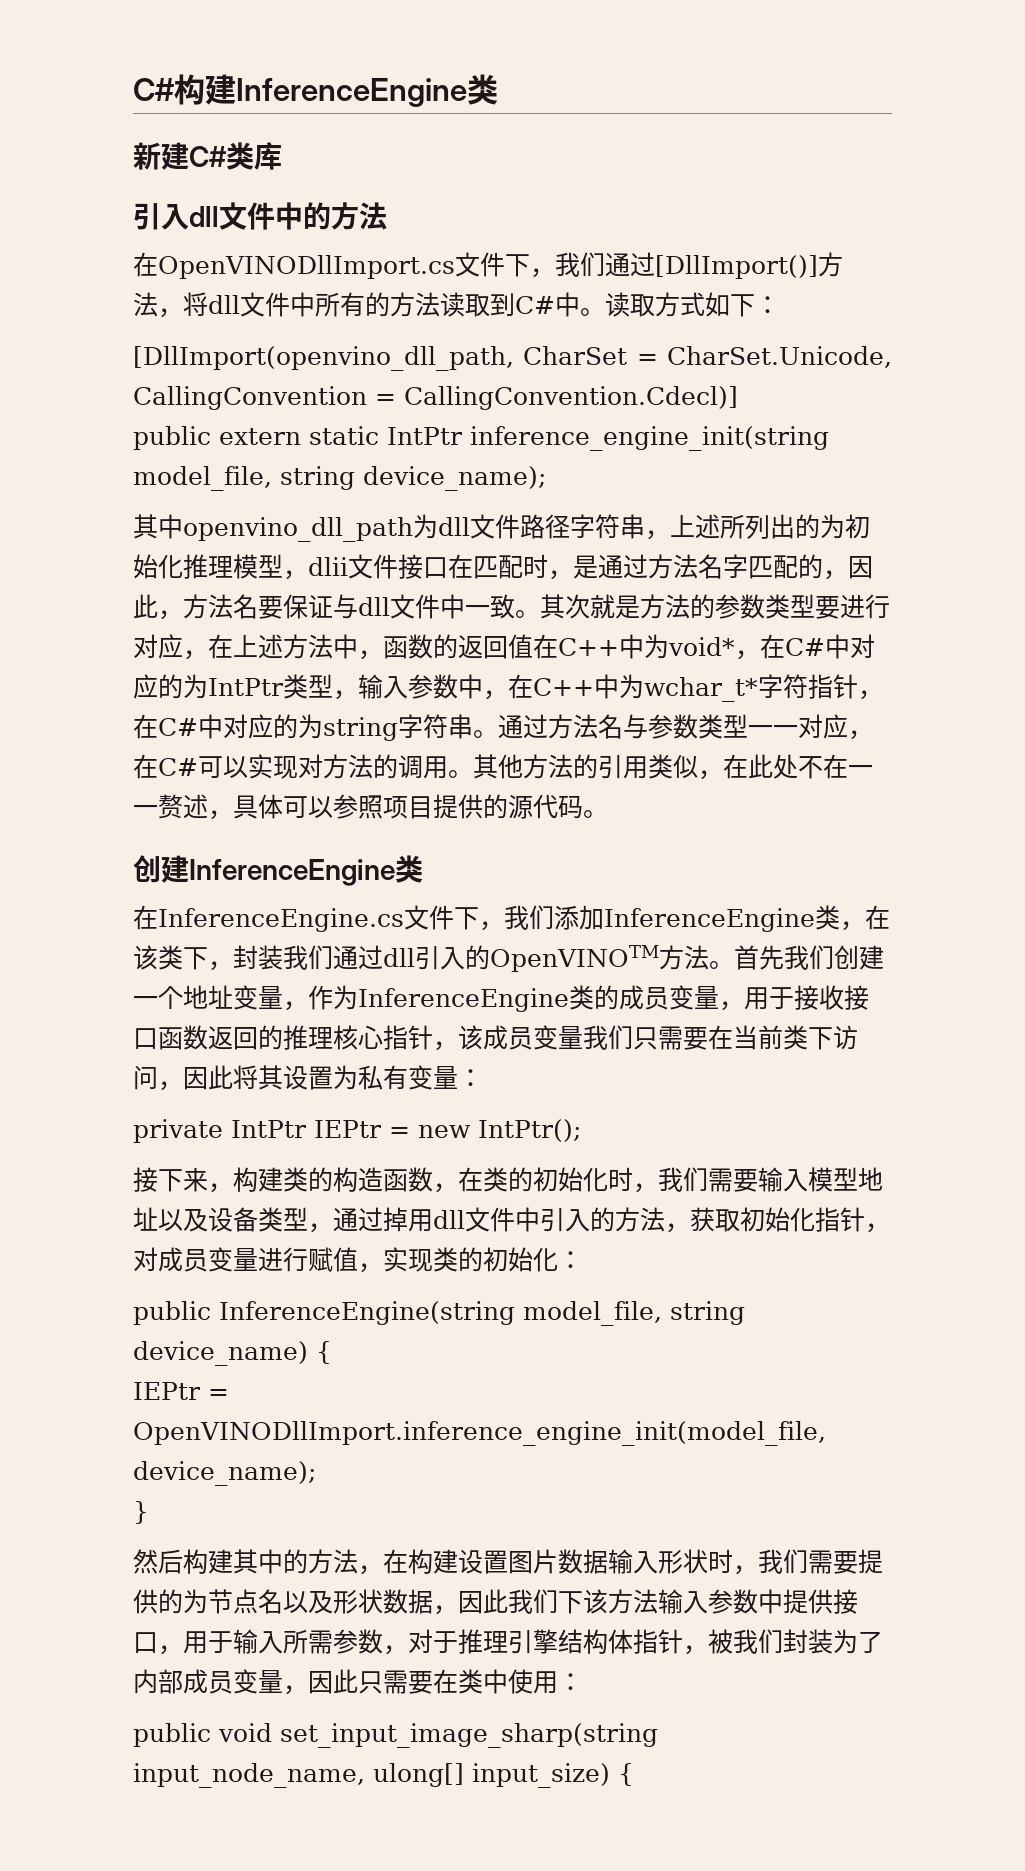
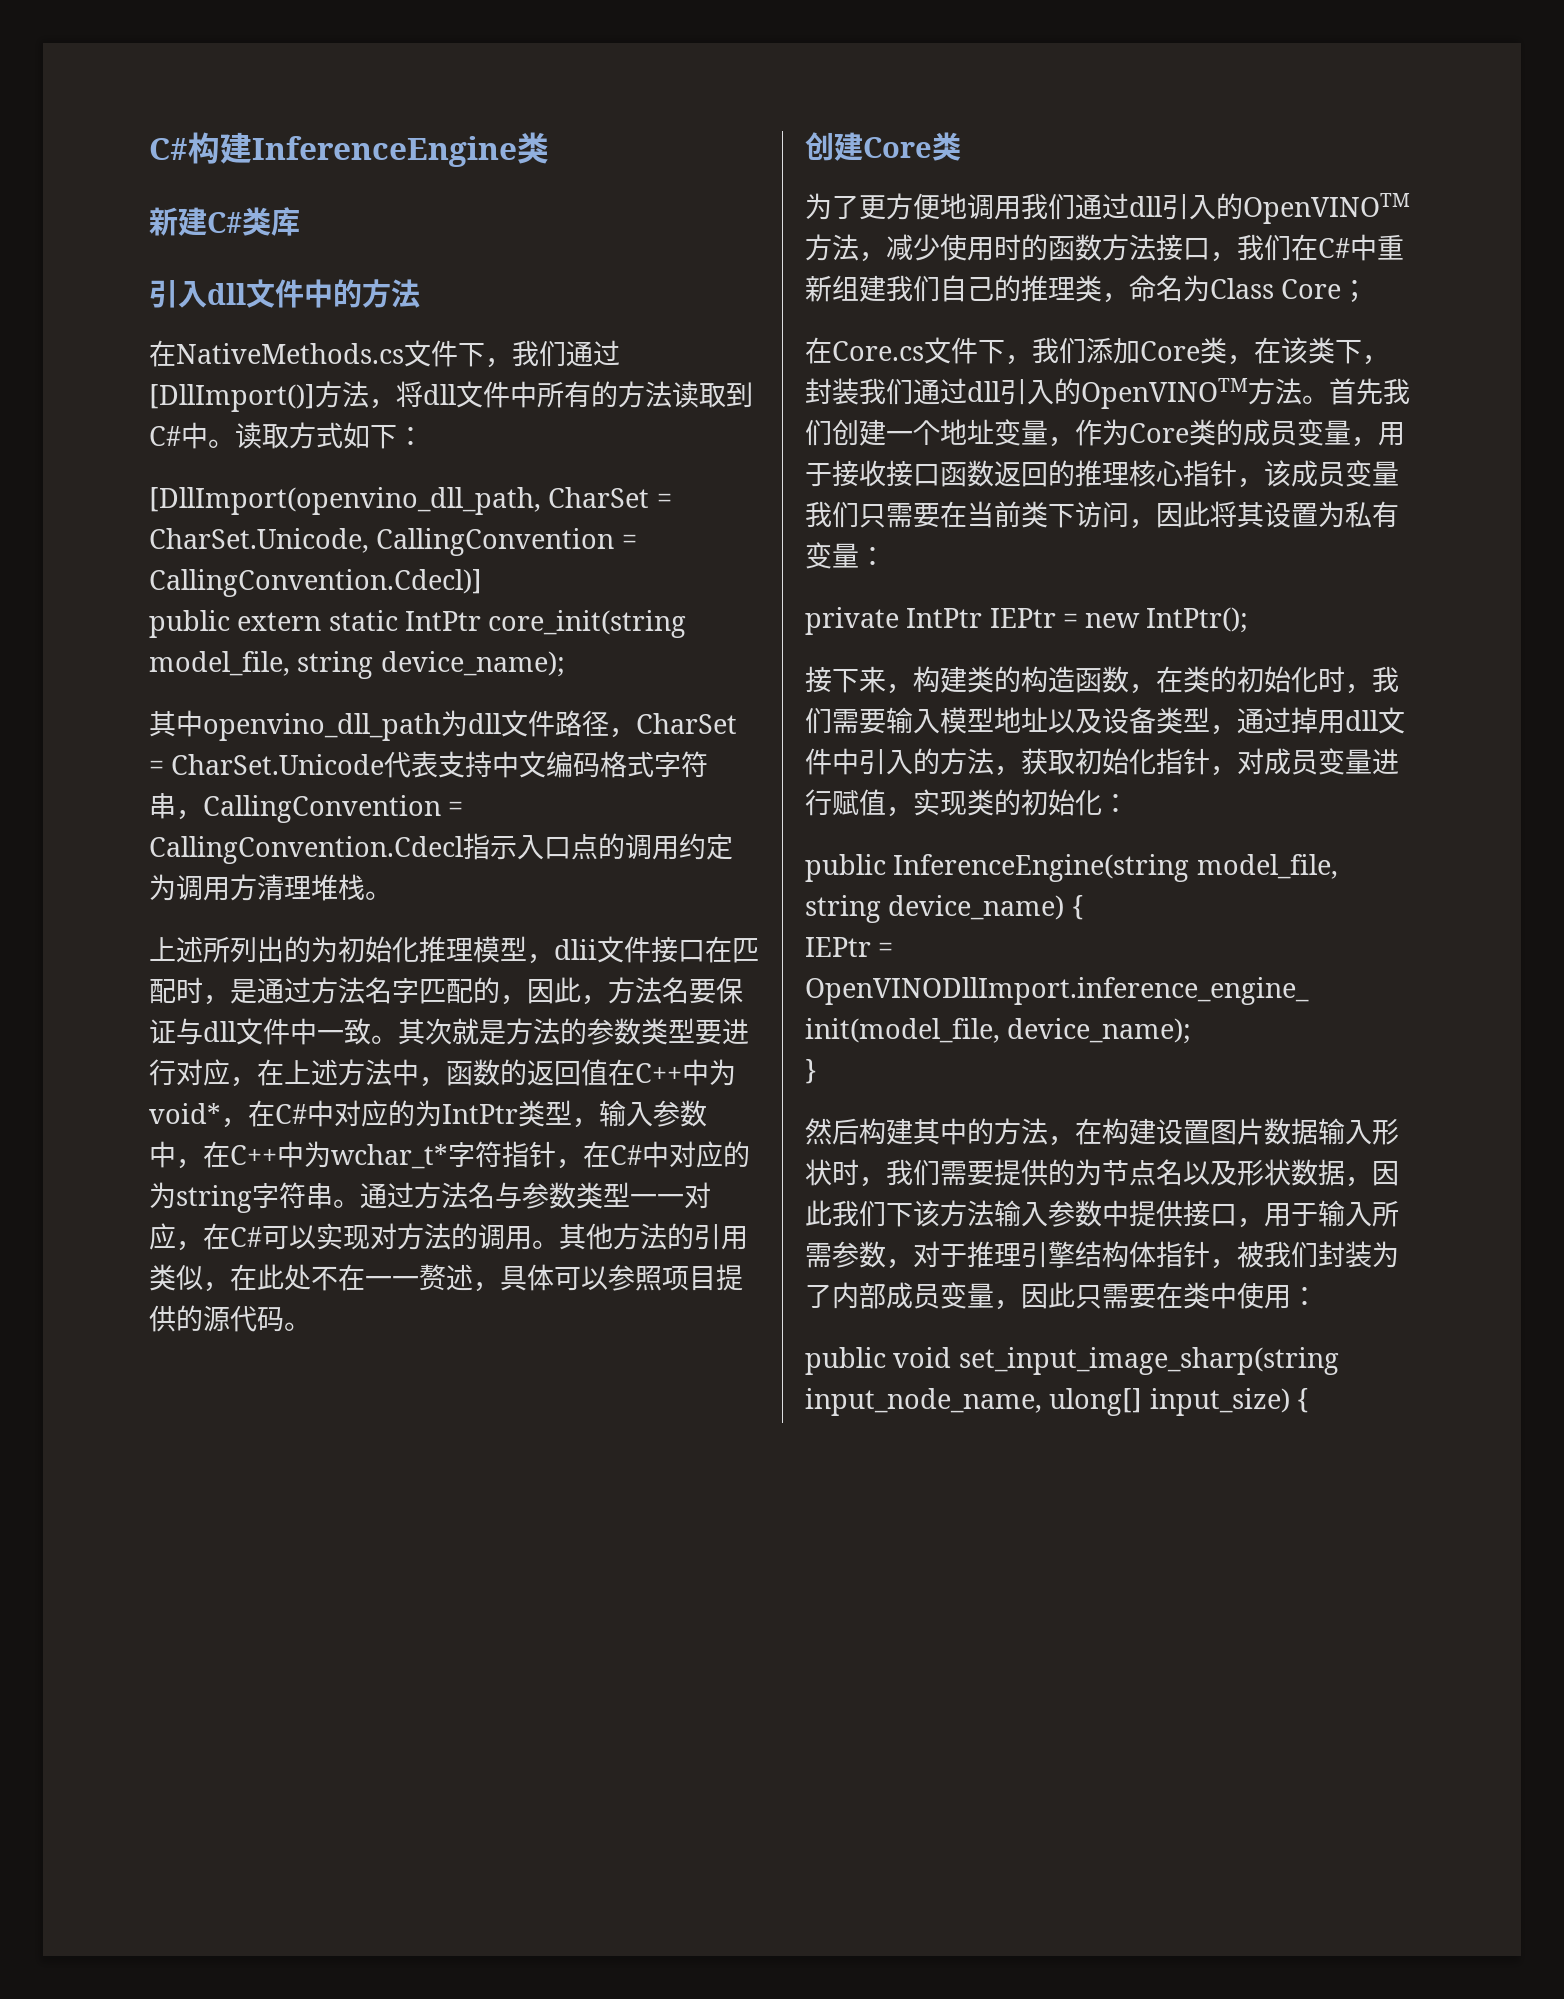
- 在OpenVINODllImport.cs文件下，我们通过[DllImport()]方法，将dll文件中所有的方法读取到C#中。
+ 在NativeMethods.cs文件下，我们通过[DllImport()]方法，将dll文件中所有的方法读取到C#中。
- public extern static IntPtr inference_engine_init(string model_file, string device_name);
+ public extern static IntPtr core_init(string model_file, string device_name);
- 其中openvino_dll_path为dll文件路径字符串，上述所列出的为初始化推理模型，dlii文件接口在匹配时，是通过方法名字匹配的，因此，方法名要保证与dll文件中一致。
+ 其中openvino_dll_path为dll文件路径，CharSet = CharSet.Unicode代表支持中文编码格式字符串，CallingConvention = CallingConvention.Cdecl指示入口点的调用约定为调用方清理堆栈。
+ 上述所列出的为初始化推理模型，dlii文件接口在匹配时，是通过方法名字匹配的，因此，方法名要保证与dll文件中一致。
- 创建InferenceEngine类
- 在InferenceEngine.cs文件下，我们添加InferenceEngine类，在该类下，封装我们通过dll引入的OpenVINOTM方法。
+ 创建Core类
+ 为了更方便地调用我们通过dll引入的OpenVINOTM方法，减少使用时的函数方法接口，我们在C#中重新组建我们自己的推理类，命名为Class Core；
+ 在Core.cs文件下，我们添加Core类，在该类下，封装我们通过dll引入的OpenVINOTM方法。
- 首先我们创建一个地址变量，作为InferenceEngine类的成员变量，用于接收接口函数返回的推理核心指针，该成员变量我们只需要在当前类下访问，因此将其设置为私有变量：
+ 首先我们创建一个地址变量，作为Core类的成员变量，用于接收接口函数返回的推理核心指针，该成员变量我们只需要在当前类下访问，因此将其设置为私有变量：

